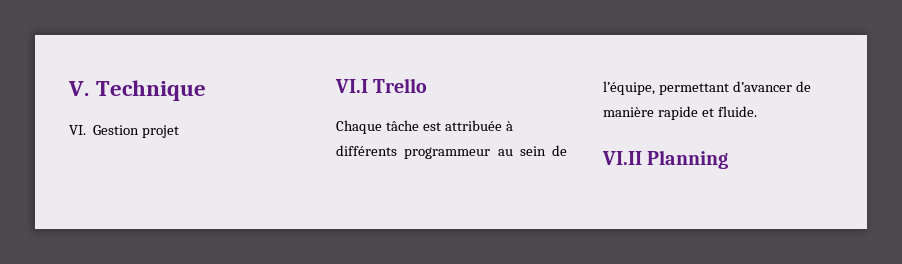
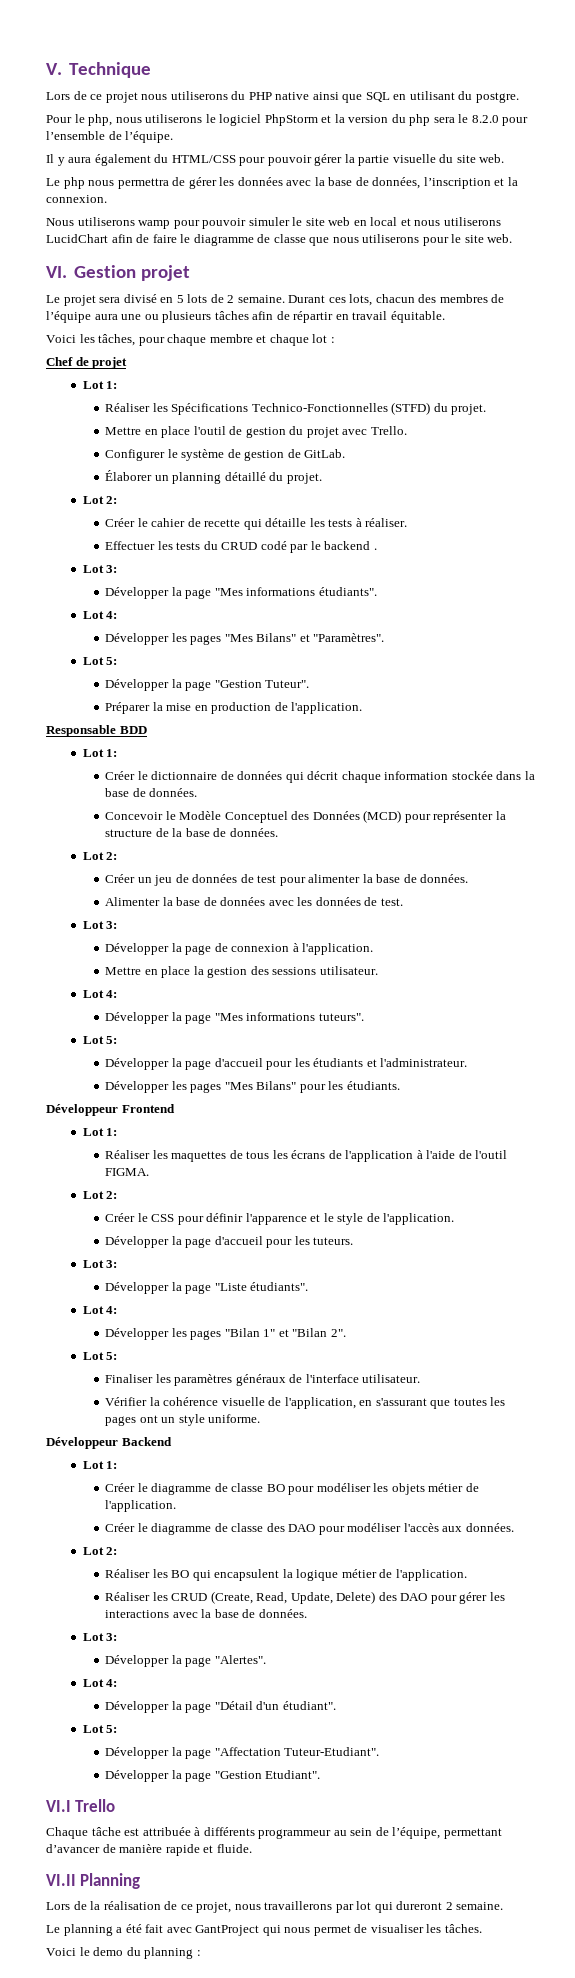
+ Lors de ce projet nous utiliserons du PHP native ainsi que SQL en utilisant du postgre.
+ Pour le php, nous utiliserons le logiciel PhpStorm et la version du php sera le 8.2.0 pour l’ensemble de l’équipe.
+ Il y aura également du HTML/CSS pour pouvoir gérer la partie visuelle du site web.
+ Le php nous permettra de gérer les données avec la base de données, l’inscription et la connexion.
+ Nous utiliserons wamp pour pouvoir simuler le site web en local et nous utiliserons LucidChart afin de faire le diagramme de classe que nous utiliserons pour le site web.
  VI. Gestion projet
+ Le projet sera divisé en 5 lots de 2 semaine. Durant ces lots, chacun des membres de l’équipe aura une ou plusieurs tâches afin de répartir en travail équitable.
+ Voici les tâches, pour chaque membre et chaque lot :
+ Chef de projet
+ Lot 1:
+ Réaliser les Spécifications Technico-Fonctionnelles (STFD) du projet.
+ Mettre en place l'outil de gestion du projet avec Trello.
+ Configurer le système de gestion de GitLab.
+ Élaborer un planning détaillé du projet.
+ Lot 2:
+ Créer le cahier de recette qui détaille les tests à réaliser.
+ Effectuer les tests du CRUD codé par le backend .
+ Lot 3:
+ Développer la page "Mes informations étudiants".
+ Lot 4:
+ Développer les pages "Mes Bilans" et "Paramètres".
+ Lot 5:
+ Développer la page "Gestion Tuteur".
+ Préparer la mise en production de l'application.
+ Responsable BDD
+ Lot 1:
+ Créer le dictionnaire de données qui décrit chaque information stockée dans la base de données.
+ Concevoir le Modèle Conceptuel des Données (MCD) pour représenter la structure de la base de données.
+ Lot 2:
+ Créer un jeu de données de test pour alimenter la base de données.
+ Alimenter la base de données avec les données de test.
+ Lot 3:
+ Développer la page de connexion à l'application.
+ Mettre en place la gestion des sessions utilisateur.
+ Lot 4:
+ Développer la page "Mes informations tuteurs".
+ Lot 5:
+ Développer la page d'accueil pour les étudiants et l'administrateur.
+ Développer les pages "Mes Bilans" pour les étudiants.
+ Développeur Frontend
+ Lot 1:
+ Réaliser les maquettes de tous les écrans de l'application à l'aide de l'outil FIGMA.
+ Lot 2:
+ Créer le CSS pour définir l'apparence et le style de l'application.
+ Développer la page d'accueil pour les tuteurs.
+ Lot 3:
+ Développer la page "Liste étudiants".
+ Lot 4:
+ Développer les pages "Bilan 1" et "Bilan 2".
+ Lot 5:
+ Finaliser les paramètres généraux de l'interface utilisateur.
+ Vérifier la cohérence visuelle de l'application, en s'assurant que toutes les pages ont un style uniforme.
+ Développeur Backend
+ Lot 1:
+ Créer le diagramme de classe BO pour modéliser les objets métier de l'application.
+ Créer le diagramme de classe des DAO pour modéliser l'accès aux données.
+ Lot 2:
+ Réaliser les BO qui encapsulent la logique métier de l'application.
+ Réaliser les CRUD (Create, Read, Update, Delete) des DAO pour gérer les interactions avec la base de données.
+ Lot 3:
+ Développer la page "Alertes".
+ Lot 4:
+ Développer la page "Détail d'un étudiant".
+ Lot 5:
+ Développer la page "Affectation Tuteur-Etudiant".
+ Développer la page "Gestion Etudiant".
+ Lors de la réalisation de ce projet, nous travaillerons par lot qui dureront 2 semaine.
+ Le planning a été fait avec GantProject qui nous permet de visualiser les tâches.
+ Voici le demo du planning :

